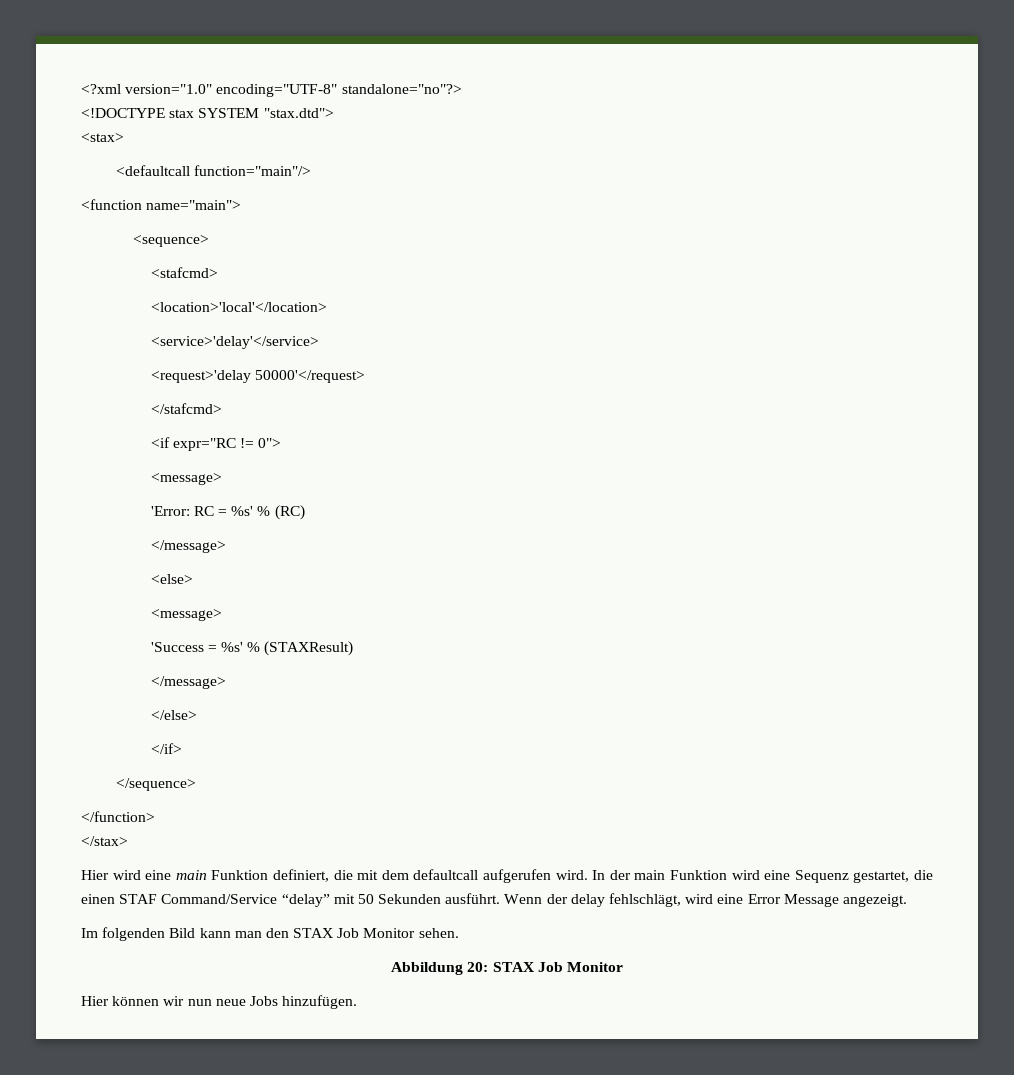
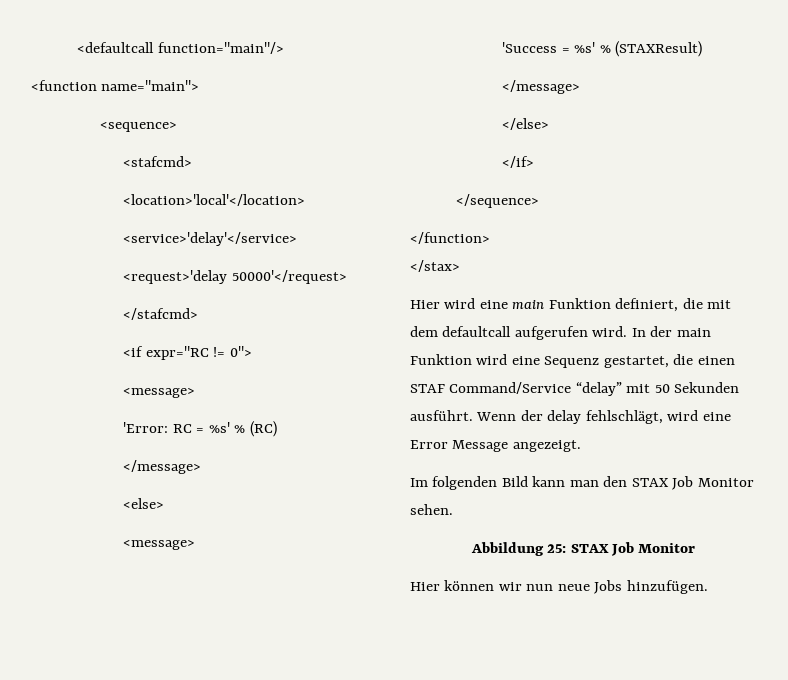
- <?xml version="1.0" encoding="UTF-8" standalone="no"?>
- <!DOCTYPE stax SYSTEM "stax.dtd">
- <stax>
- Abbildung 20: STAX Job Monitor
+ Abbildung 25: STAX Job Monitor

